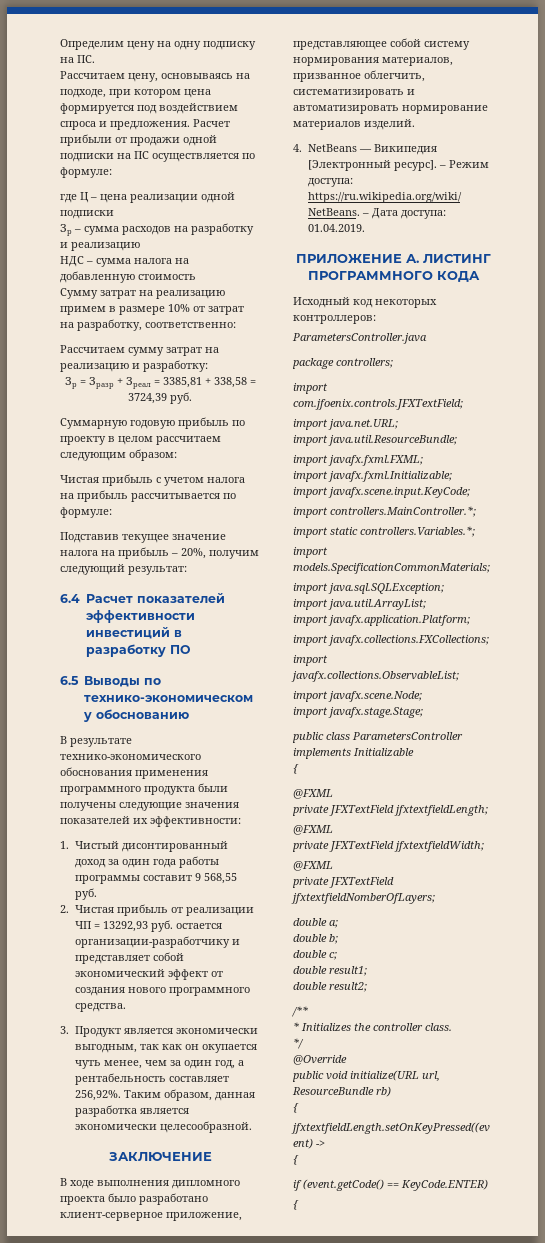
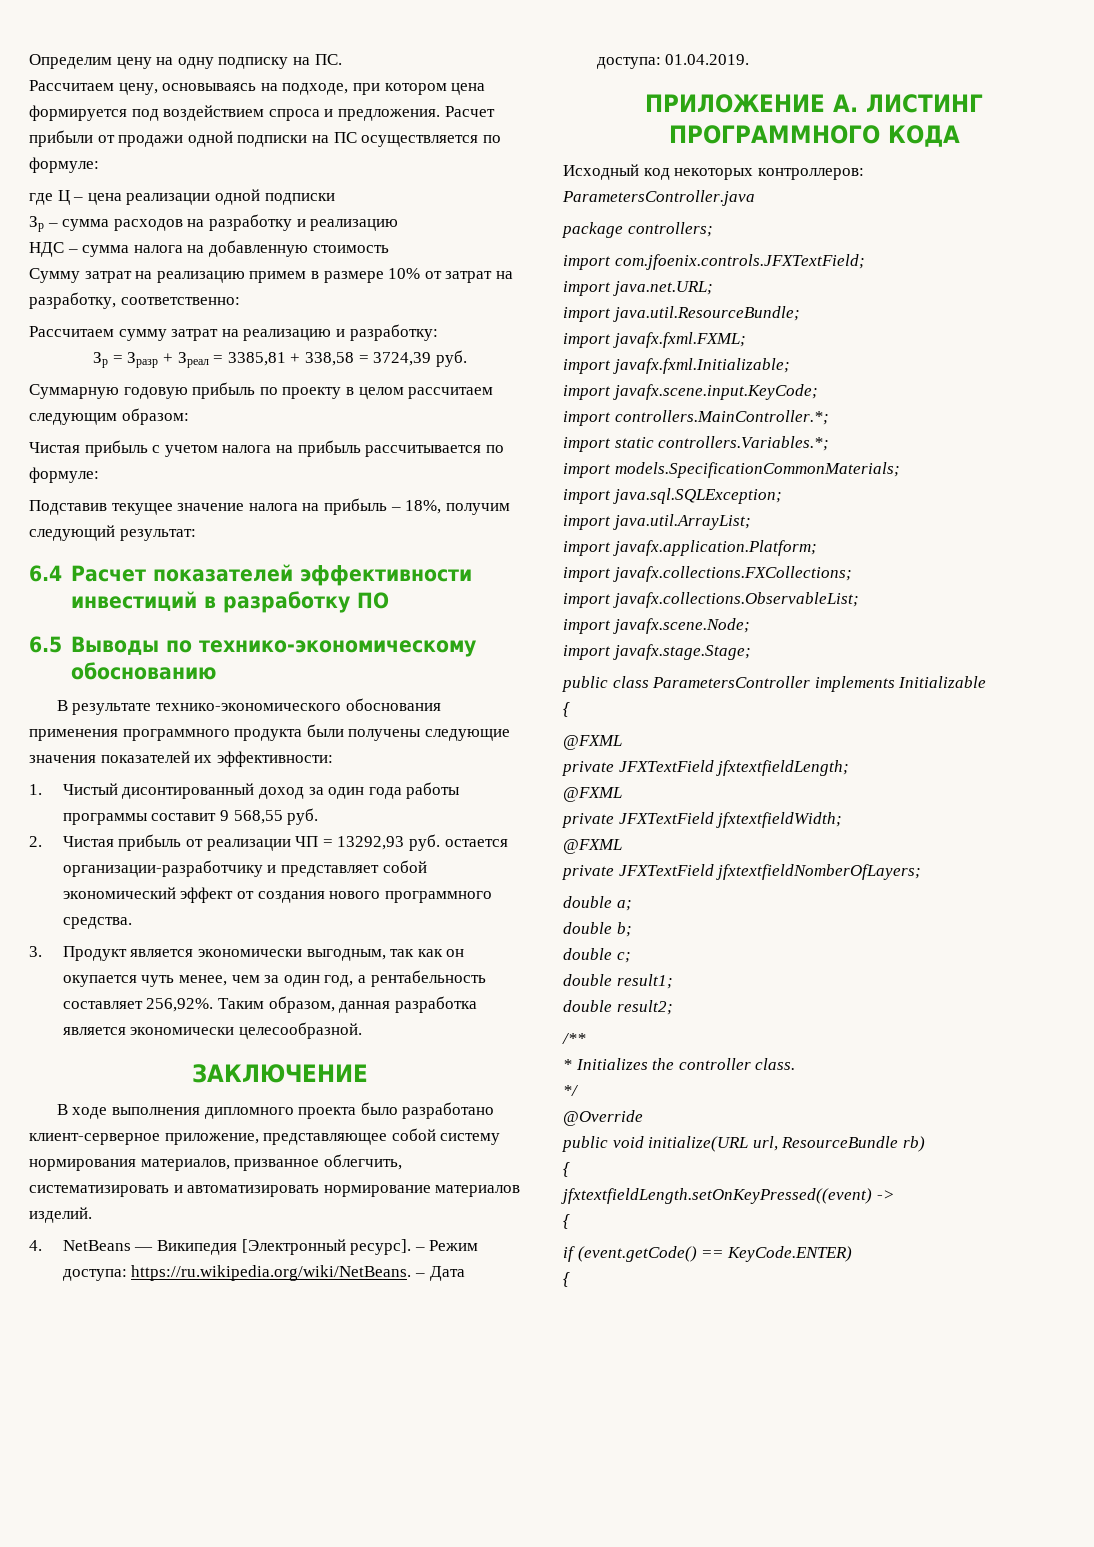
- Подставив текущее значение налога на прибыль – 20%, получим следующий результат:
+ Подставив текущее значение налога на прибыль – 18%, получим следующий результат:

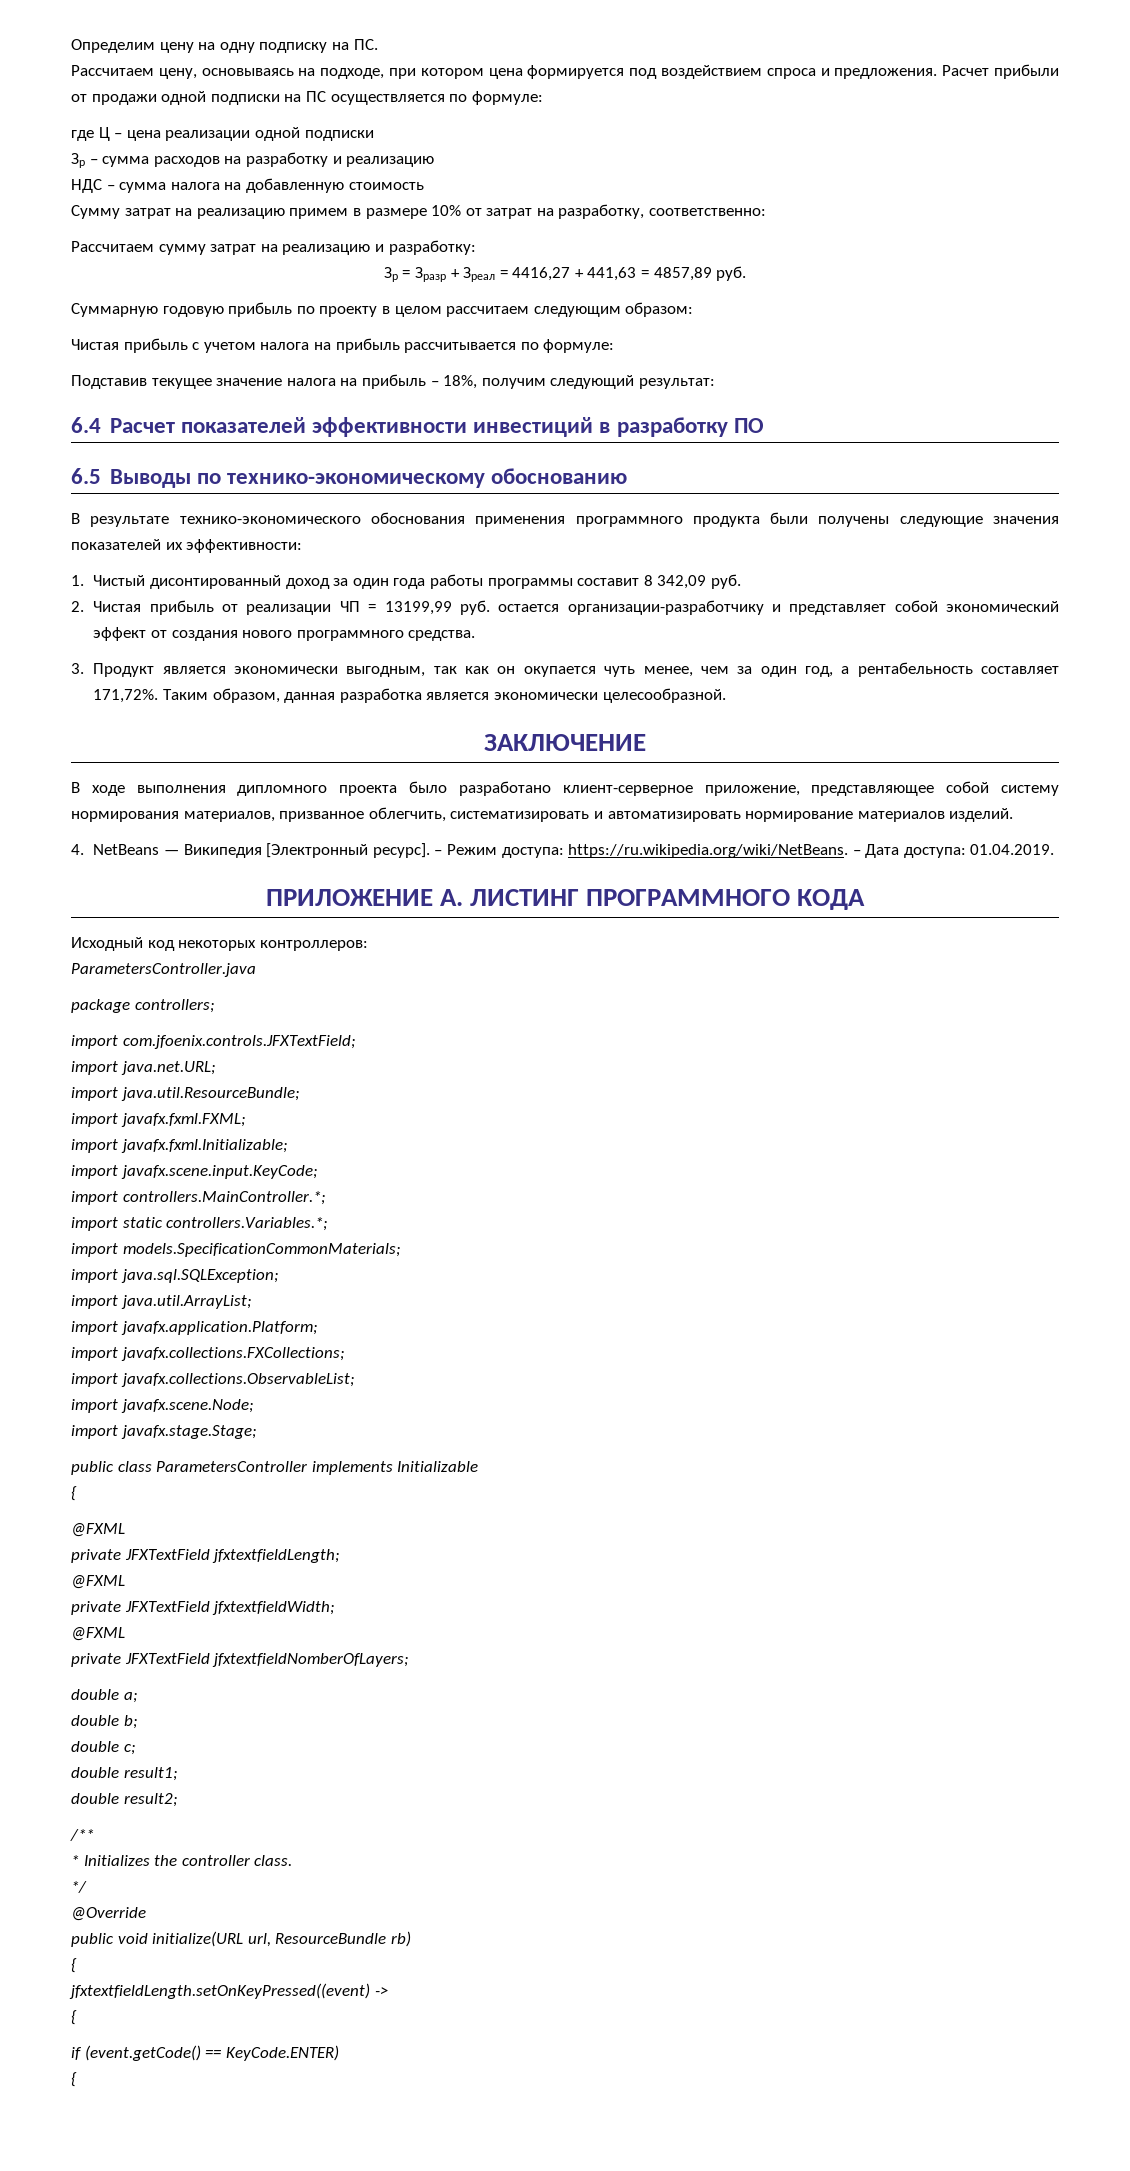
- Зр = Зразр + Зреал = 3385,81 + 338,58 = 3724,39 руб.
+ Зр = Зразр + Зреал = 4416,27 + 441,63 = 4857,89 руб.
- 1. Чистый дисонтированный доход за один года работы программы составит 9 568,55 руб.
+ 1. Чистый дисонтированный доход за один года работы программы составит 8 342,09 руб.
- 2. Чистая прибыль от реализации ЧП = 13292,93 руб. остается организации-разработчику и представляет собой экономический эффект от создания нового программного средства.
+ 2. Чистая прибыль от реализации ЧП = 13199,99 руб. остается организации-разработчику и представляет собой экономический эффект от создания нового программного средства.
- 3. Продукт является экономически выгодным, так как он окупается чуть менее, чем за один год, а рентабельность составляет 256,92%.
+ 3. Продукт является экономически выгодным, так как он окупается чуть менее, чем за один год, а рентабельность составляет 171,72%.

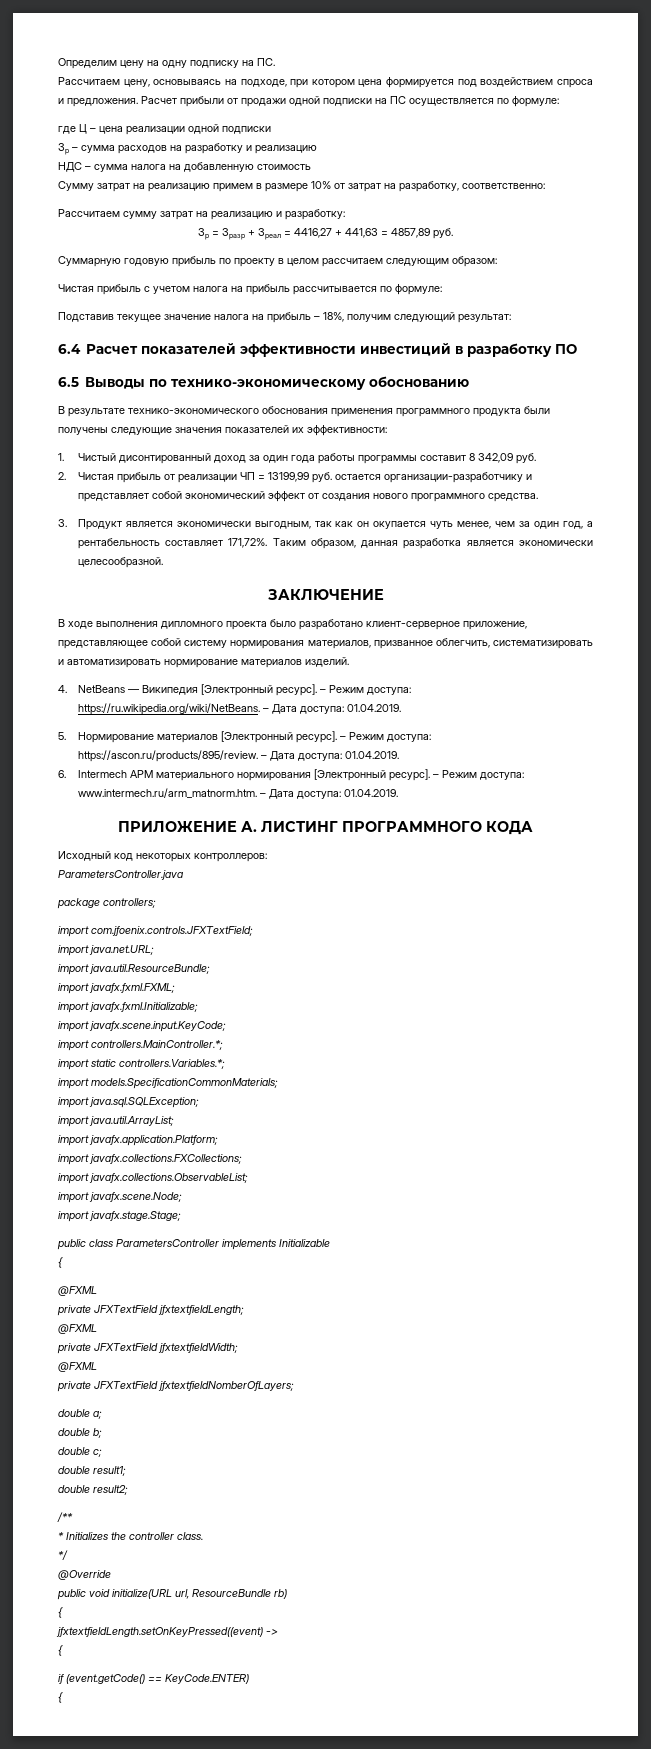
+ 5. Нормирование материалов [Электронный ресурс]. – Режим доступа: https://ascon.ru/products/895/review. – Дата доступа: 01.04.2019.
+ 6. Intermech АРМ материального нормирования [Электронный ресурс]. – Режим доступа: www.intermech.ru/arm_matnorm.htm. – Дата доступа: 01.04.2019.

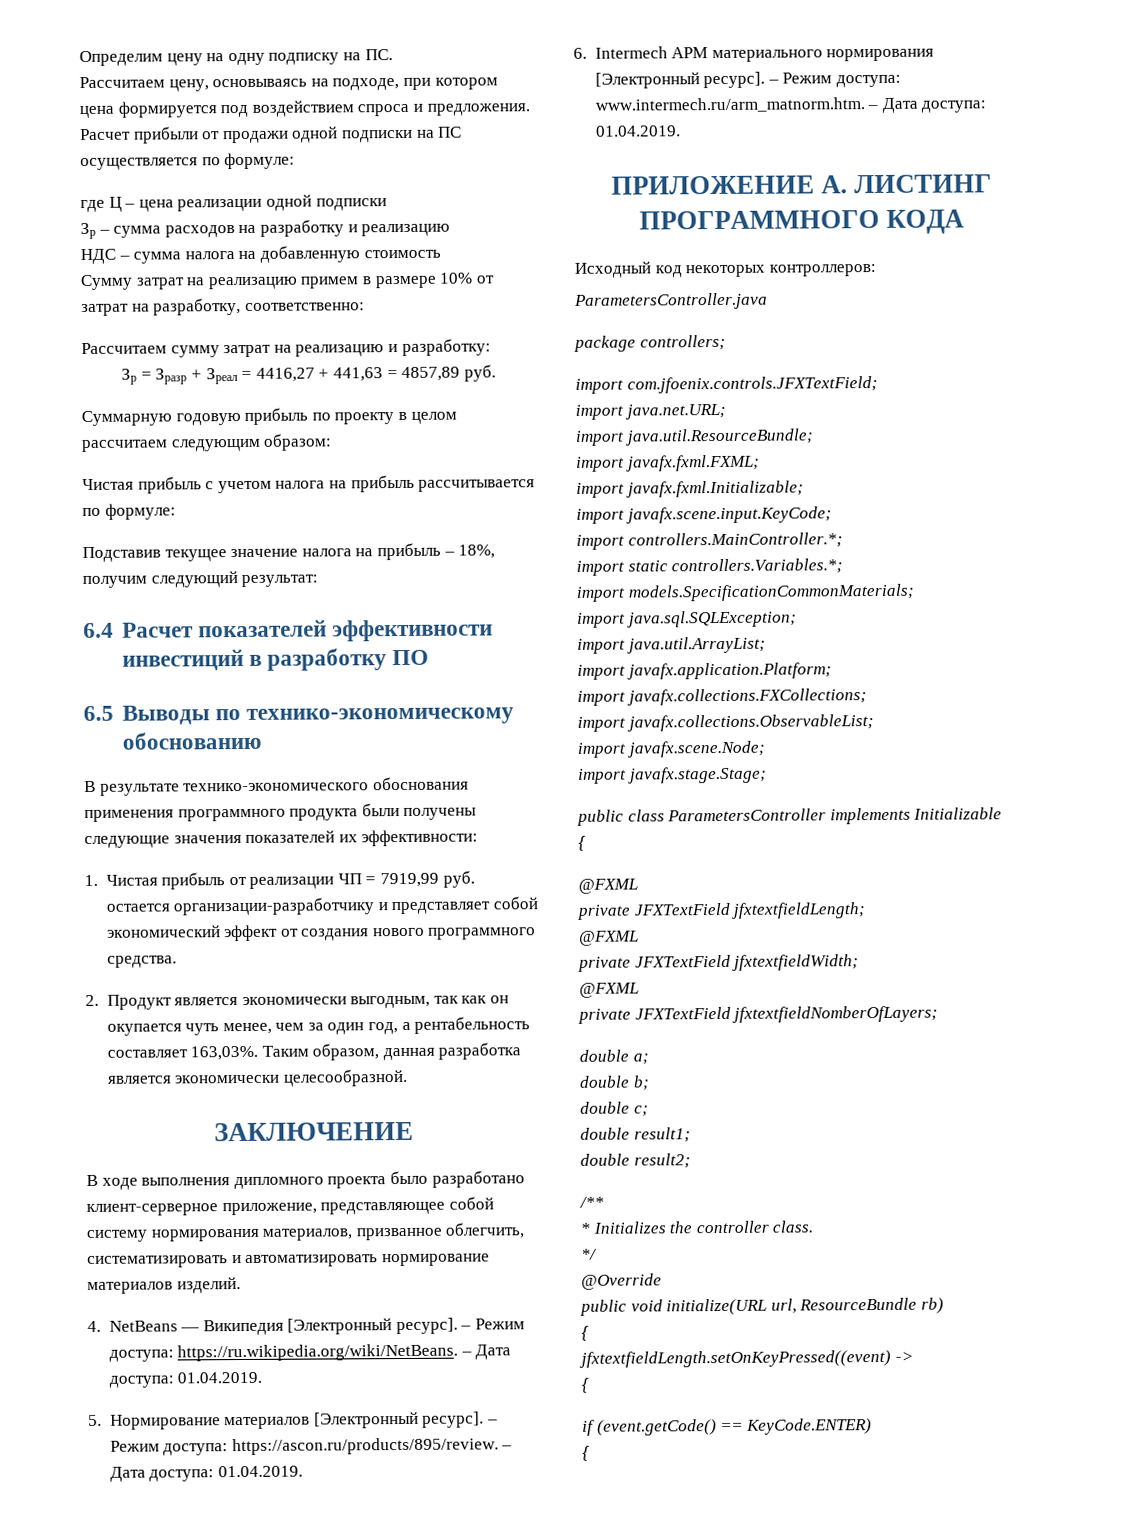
- 1. Чистый дисонтированный доход за один года работы программы составит 8 342,09 руб.
- 2. Чистая прибыль от реализации ЧП = 13199,99 руб. остается организации-разработчику и представляет собой экономический эффект от создания нового программного средства.
+ 1. Чистая прибыль от реализации ЧП = 7919,99 руб. остается организации-разработчику и представляет собой экономический эффект от создания нового программного средства.
- 3. Продукт является экономически выгодным, так как он окупается чуть менее, чем за один год, а рентабельность составляет 171,72%.
+ 2. Продукт является экономически выгодным, так как он окупается чуть менее, чем за один год, а рентабельность составляет 163,03%.

